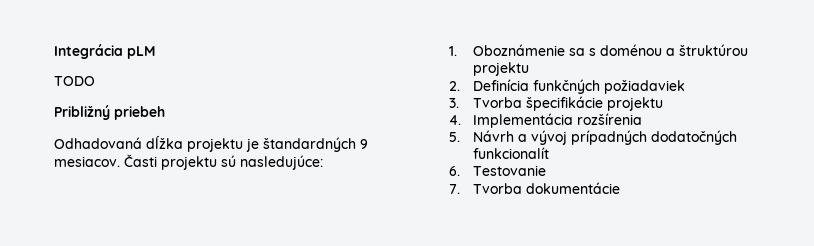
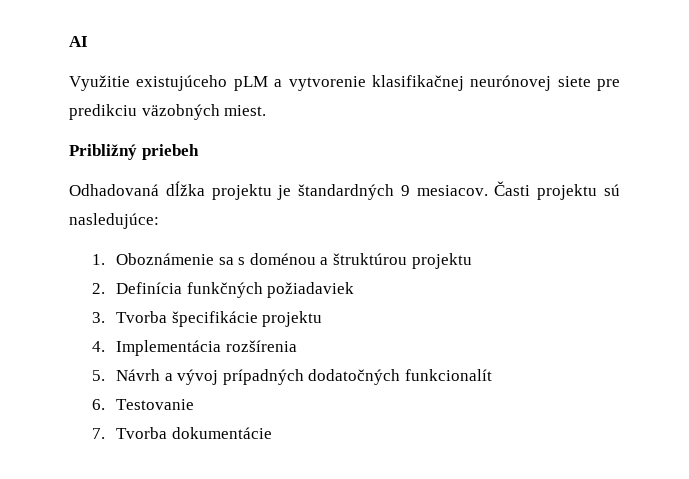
- Integrácia pLM
- TODO
+ AI
+ Využitie existujúceho pLM a vytvorenie klasifikačnej neurónovej siete pre predikciu väzobných miest.

